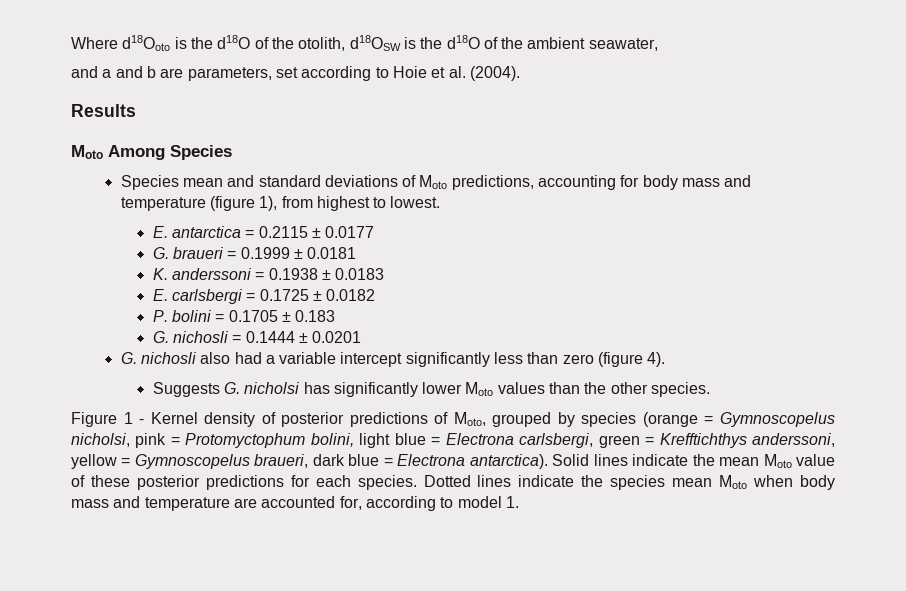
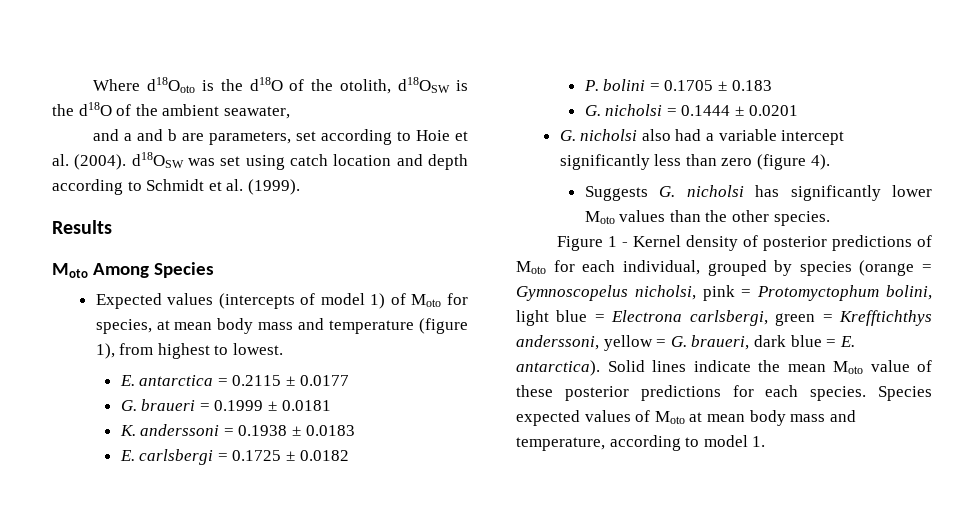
- and a and b are parameters, set according to Hoie et al. (2004).
+ and a and b are parameters, set according to Hoie et al. (2004). d18OSW was set using catch location and depth according to Schmidt et al. (1999).
  Results
  Moto Among Species
- Species mean and standard deviations of Moto predictions, accounting for body mass and temperature (figure 1), from highest to lowest.
+ Expected values (intercepts of model 1) of Moto for species, at mean body mass and temperature (figure 1), from highest to lowest.
- G. nichosli = 0.1444 ± 0.0201
+ G. nicholsi = 0.1444 ± 0.0201
- G. nichosli also had a variable intercept significantly less than zero (figure 4).
+ G. nicholsi also had a variable intercept significantly less than zero (figure 4).
- Figure 1 - Kernel density of posterior predictions of Moto, grouped by species (orange = Gymnoscopelus nicholsi, pink = Protomyctophum bolini, light blue = Electrona carlsbergi, green = Krefftichthys anderssoni, yellow = Gymnoscopelus braueri, dark blue = Electrona antarctica).
+ Figure 1 - Kernel density of posterior predictions of Moto for each individual, grouped by species (orange = Gymnoscopelus nicholsi, pink = Protomyctophum bolini, light blue = Electrona carlsbergi, green = Krefftichthys anderssoni, yellow = G. braueri, dark blue = E. antarctica).
- Dotted lines indicate the species mean Moto when body mass and temperature are accounted for, according to model 1.
+ Species expected values of Moto at mean body mass and temperature, according to model 1.

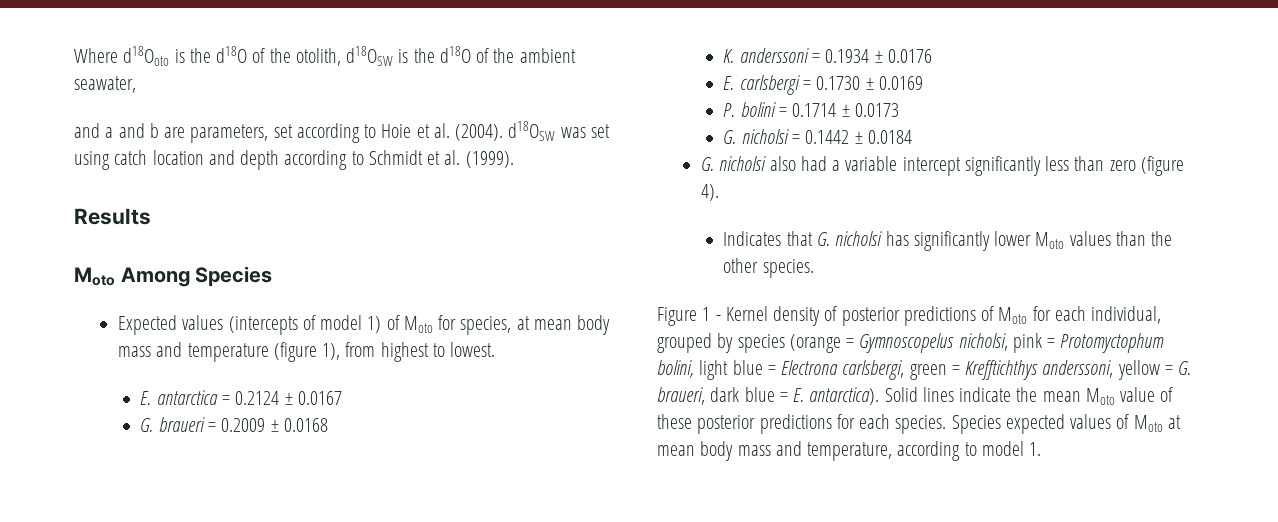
- E. antarctica = 0.2115 ± 0.0177
+ E. antarctica = 0.2124 ± 0.0167
- G. braueri = 0.1999 ± 0.0181
+ G. braueri = 0.2009 ± 0.0168
- K. anderssoni = 0.1938 ± 0.0183
+ K. anderssoni = 0.1934 ± 0.0176
- E. carlsbergi = 0.1725 ± 0.0182
+ E. carlsbergi = 0.1730 ± 0.0169
- P. bolini = 0.1705 ± 0.183
+ P. bolini = 0.1714 ± 0.0173
- G. nicholsi = 0.1444 ± 0.0201
+ G. nicholsi = 0.1442 ± 0.0184
- Suggests G. nicholsi has significantly lower Moto values than the other species.
+ Indicates that G. nicholsi has significantly lower Moto values than the other species.

